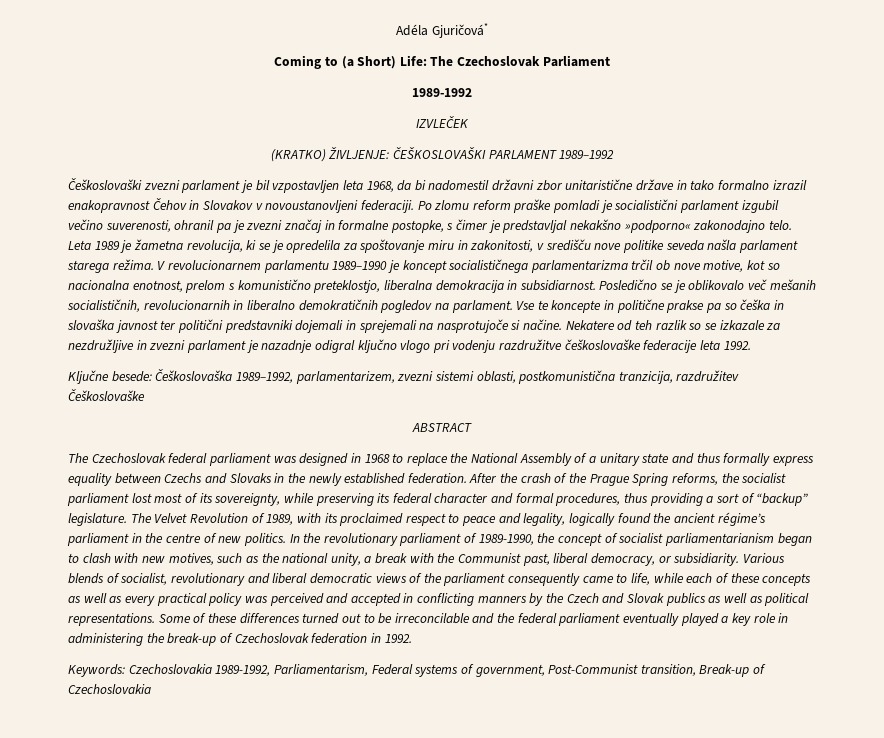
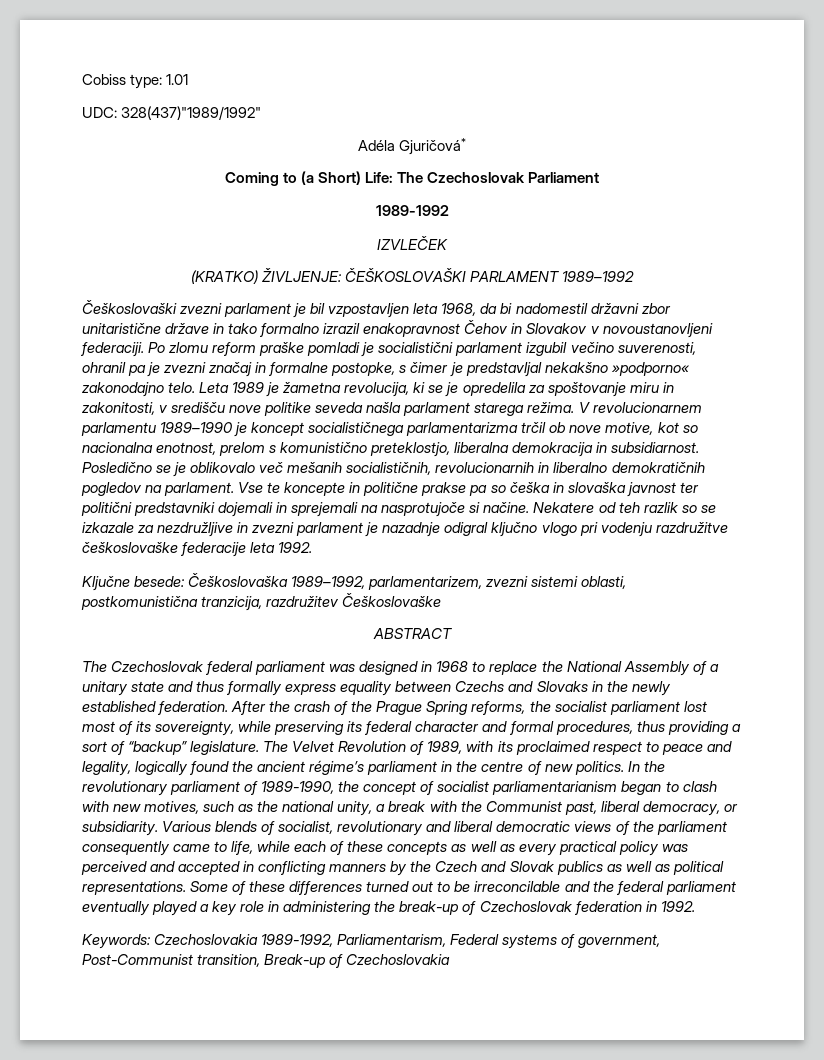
+ Cobiss type: 1.01
+ UDC: 328(437)"1989/1992"

